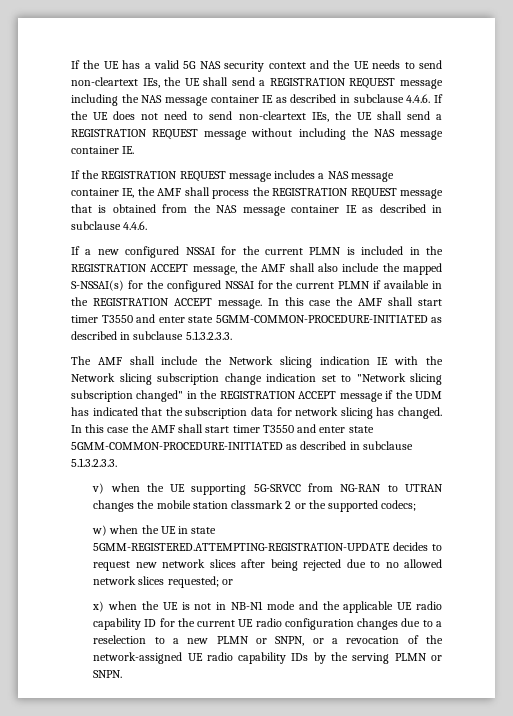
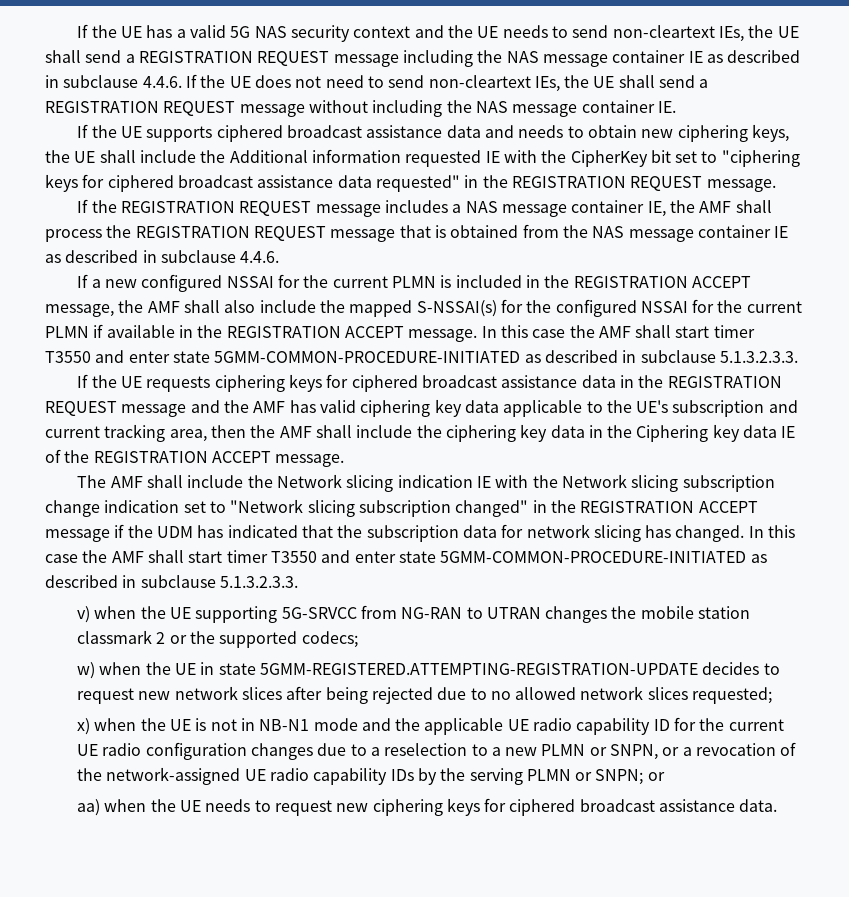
+ If the UE supports ciphered broadcast assistance data and needs to obtain new ciphering keys, the UE shall include the Additional information requested IE with the CipherKey bit set to "ciphering keys for ciphered broadcast assistance data requested" in the REGISTRATION REQUEST message.
+ If the UE requests ciphering keys for ciphered broadcast assistance data in the REGISTRATION REQUEST message and the AMF has valid ciphering key data applicable to the UE's subscription and current tracking area, then the AMF shall include the ciphering key data in the Ciphering key data IE of the REGISTRATION ACCEPT message.
- w) when the UE in state 5GMM-REGISTERED.ATTEMPTING-REGISTRATION-UPDATE decides to request new network slices after being rejected due to no allowed network slices requested; or
+ w) when the UE in state 5GMM-REGISTERED.ATTEMPTING-REGISTRATION-UPDATE decides to request new network slices after being rejected due to no allowed network slices requested;
- x) when the UE is not in NB-N1 mode and the applicable UE radio capability ID for the current UE radio configuration changes due to a reselection to a new PLMN or SNPN, or a revocation of the network-assigned UE radio capability IDs by the serving PLMN or SNPN.
+ x) when the UE is not in NB-N1 mode and the applicable UE radio capability ID for the current UE radio configuration changes due to a reselection to a new PLMN or SNPN, or a revocation of the network-assigned UE radio capability IDs by the serving PLMN or SNPN; or
+ aa) when the UE needs to request new ciphering keys for ciphered broadcast assistance data.

